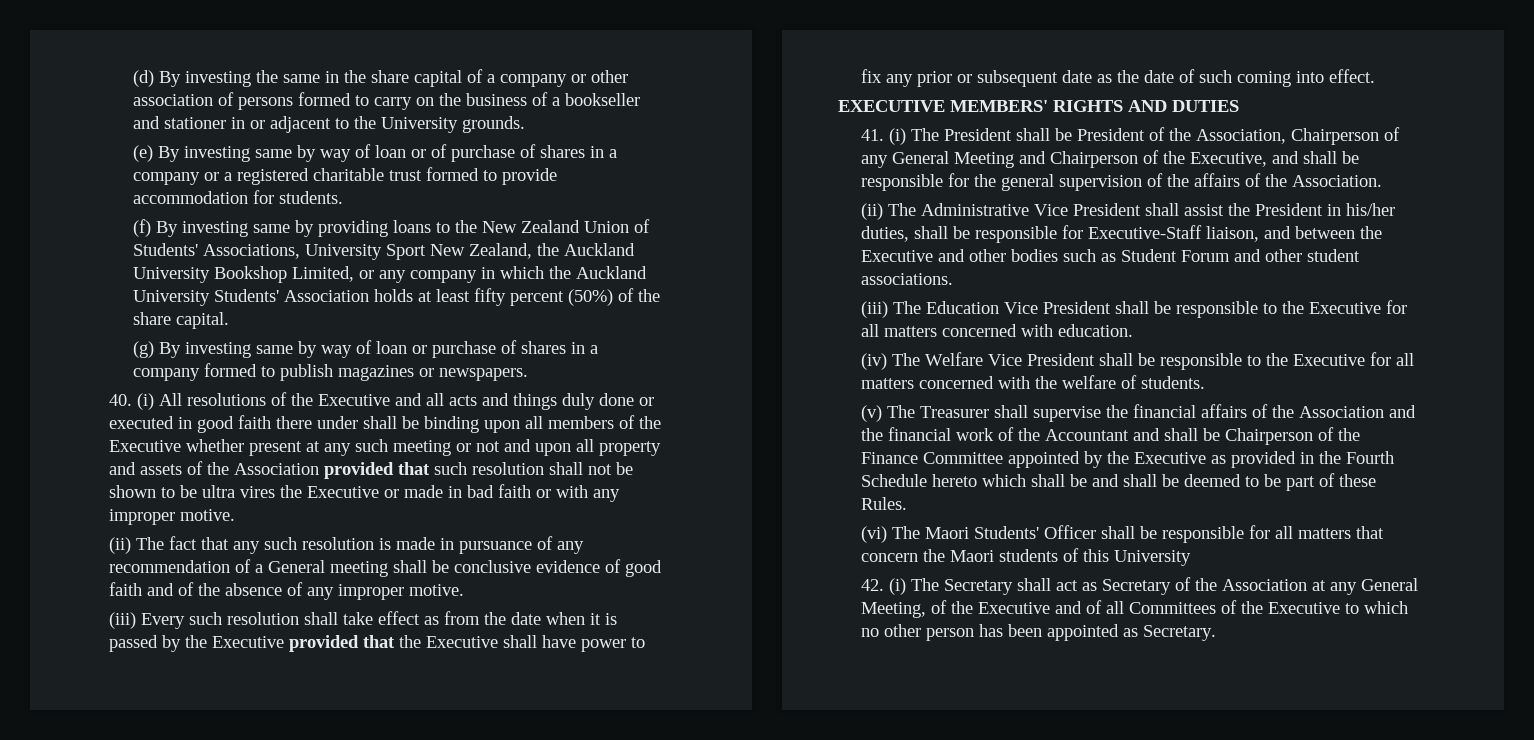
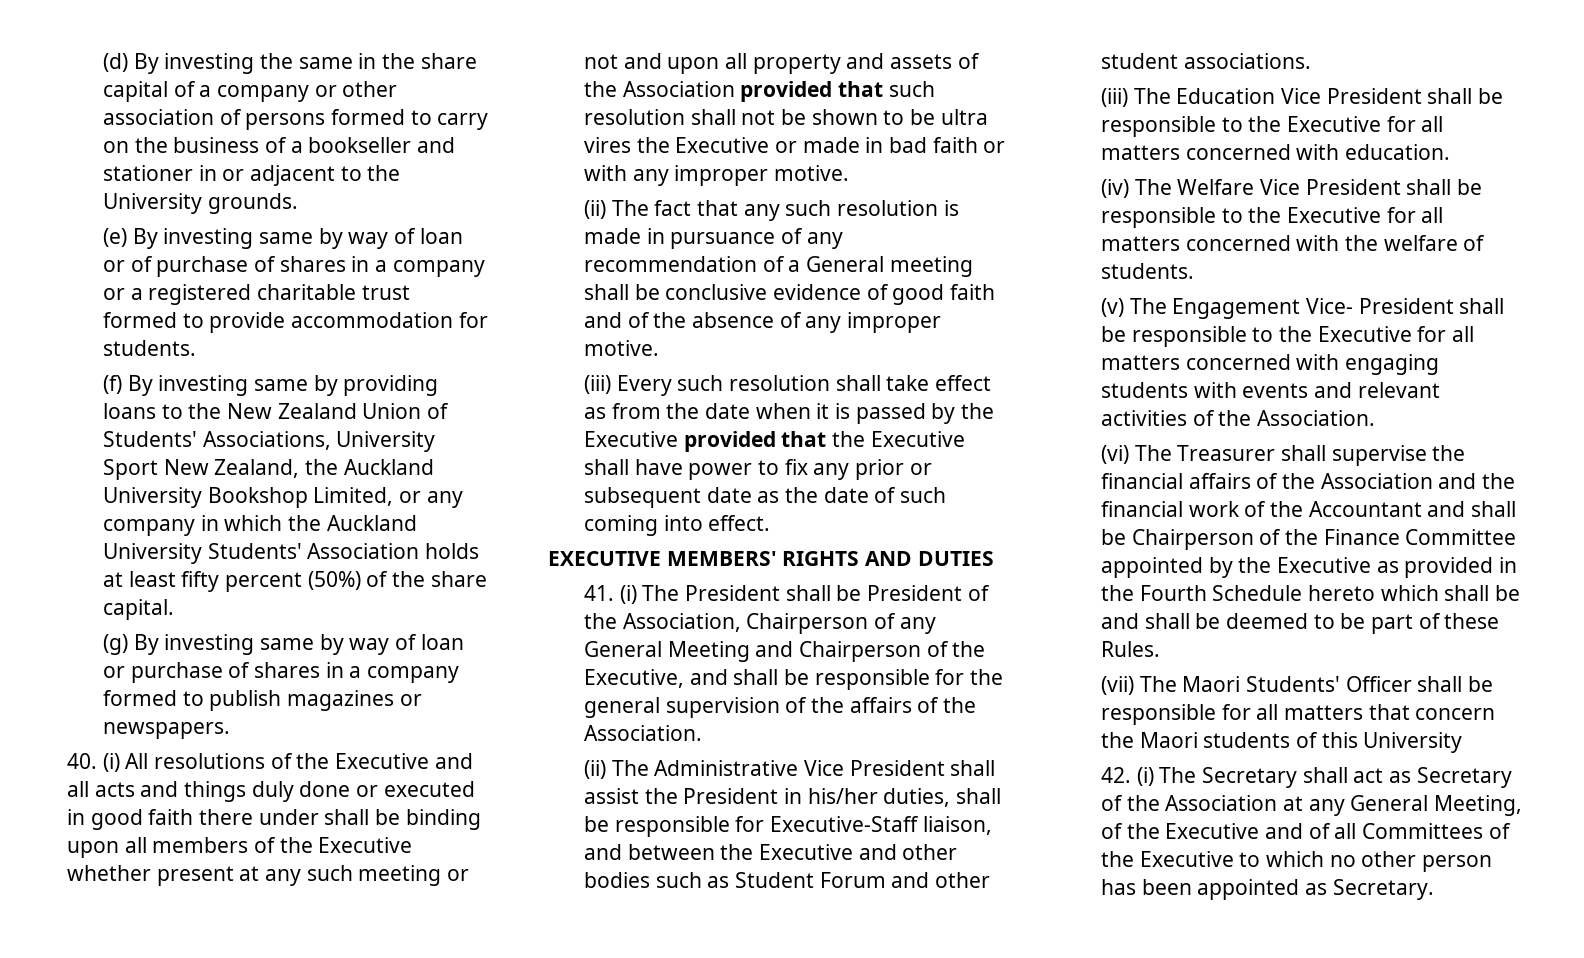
- (v) The Treasurer shall supervise the financial affairs of the Association and the financial work of the Accountant and shall be Chairperson of the Finance Committee appointed by the Executive as provided in the Fourth Schedule hereto which shall be and shall be deemed to be part of these Rules.
+ (v) The Engagement Vice- President shall be responsible to the Executive for all matters concerned with engaging students with events and relevant activities of the Association.
+ (vi) The Treasurer shall supervise the financial affairs of the Association and the financial work of the Accountant and shall be Chairperson of the Finance Committee appointed by the Executive as provided in the Fourth Schedule hereto which shall be and shall be deemed to be part of these Rules.
- (vi) The Maori Students' Officer shall be responsible for all matters that concern the Maori students of this University
+ (vii) The Maori Students' Officer shall be responsible for all matters that concern the Maori students of this University

